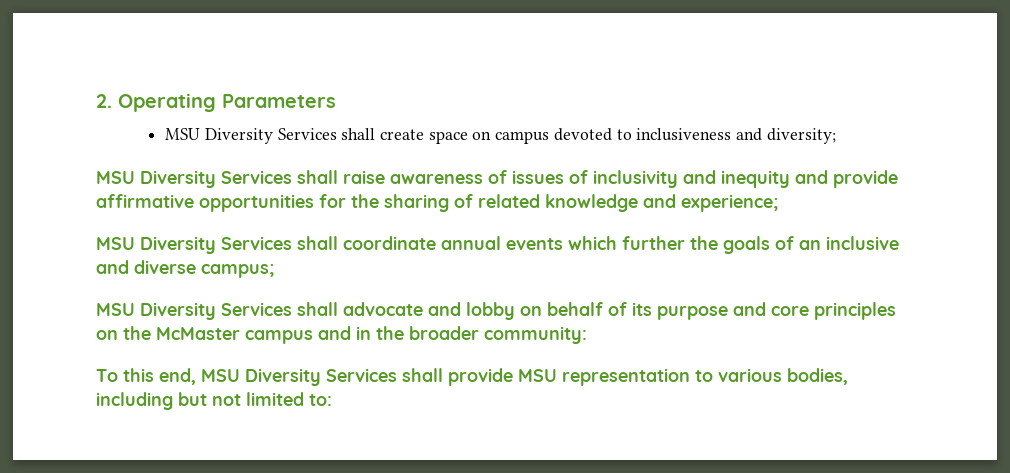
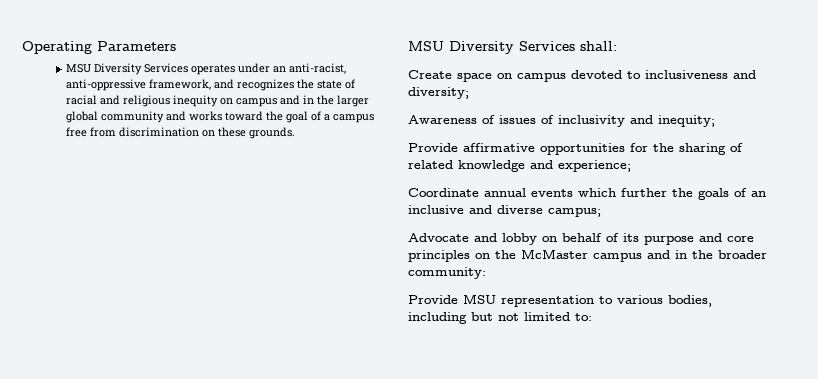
- 2. Operating Parameters
+ Operating Parameters
- MSU Diversity Services shall create space on campus devoted to inclusiveness and diversity;
+ MSU Diversity Services operates under an anti-racist, anti-oppressive framework, and recognizes the state of racial and religious inequity on campus and in the larger global community and works toward the goal of a campus free from discrimination on these grounds.
+ MSU Diversity Services shall:
+ Create space on campus devoted to inclusiveness and diversity;
- MSU Diversity Services shall raise awareness of issues of inclusivity and inequity and provide affirmative opportunities for the sharing of related knowledge and experience;
+ Awareness of issues of inclusivity and inequity;
+ Provide affirmative opportunities for the sharing of related knowledge and experience;
- MSU Diversity Services shall coordinate annual events which further the goals of an inclusive and diverse campus;
+ Coordinate annual events which further the goals of an inclusive and diverse campus;
- MSU Diversity Services shall advocate and lobby on behalf of its purpose and core principles on the McMaster campus and in the broader community:
+ Advocate and lobby on behalf of its purpose and core principles on the McMaster campus and in the broader community:
- To this end, MSU Diversity Services shall provide MSU representation to various bodies, including but not limited to:
+ Provide MSU representation to various bodies, including but not limited to:

